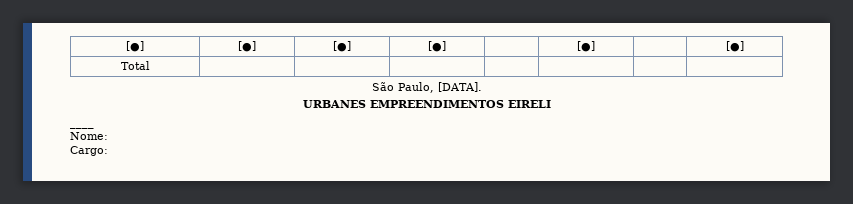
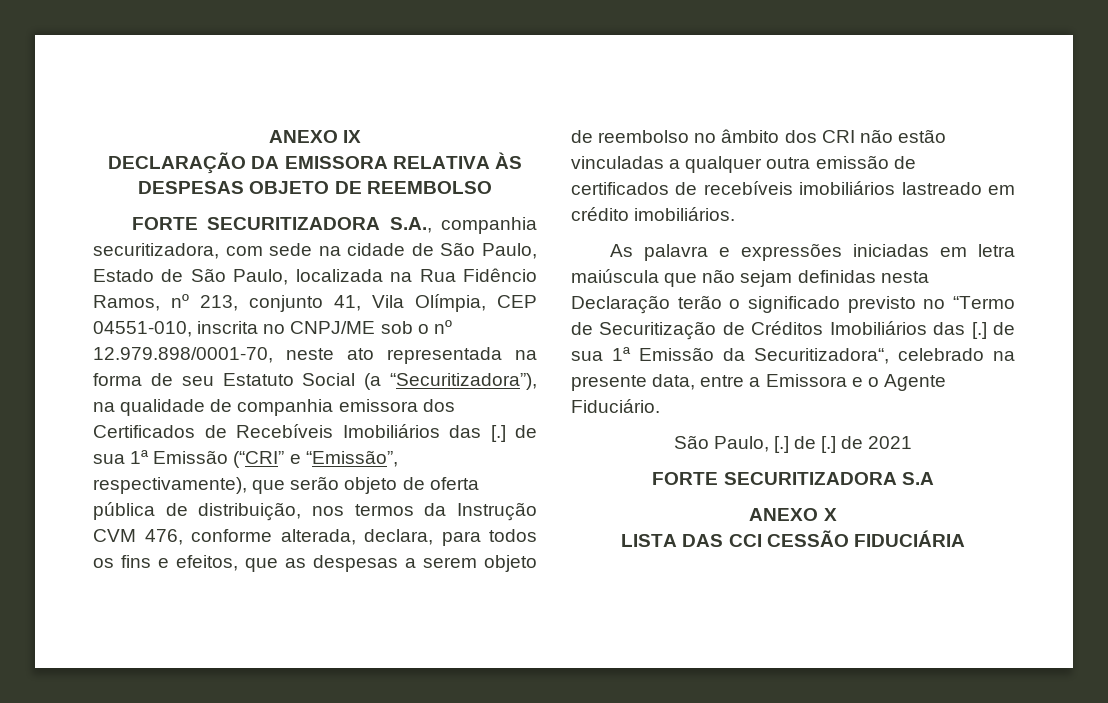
- [●] | [●] | [●] | [●] | | [●] | | [●]
- Total | | | | | | |
- São Paulo, [DATA].
- URBANES EMPREENDIMENTOS EIRELI
- ____
- Nome:
- Cargo:
+ ANEXO IX
+ DECLARAÇÃO DA EMISSORA RELATIVA ÀS DESPESAS OBJETO DE REEMBOLSO
+ FORTE SECURITIZADORA S.A., companhia securitizadora, com sede na cidade de São Paulo, Estado de São Paulo, localizada na Rua Fidêncio Ramos, nº 213, conjunto 41, Vila Olímpia, CEP 04551-010, inscrita no CNPJ/ME sob o nº 12.979.898/0001-70, neste ato representada na forma de seu Estatuto Social (a “Securitizadora”), na qualidade de companhia emissora dos Certificados de Recebíveis Imobiliários das [.] de sua 1ª Emissão (“CRI” e “Emissão”, respectivamente), que serão objeto de oferta pública de distribuição, nos termos da Instrução CVM 476, conforme alterada, declara, para todos os fins e efeitos, que as despesas a serem objeto de reembolso no âmbito dos CRI não estão vinculadas a qualquer outra emissão de certificados de recebíveis imobiliários lastreado em crédito imobiliários.
+ As palavra e expressões iniciadas em letra maiúscula que não sejam definidas nesta Declaração terão o significado previsto no “Termo de Securitização de Créditos Imobiliários das [.] de sua 1ª Emissão da Securitizadora“, celebrado na presente data, entre a Emissora e o Agente Fiduciário.
+ São Paulo, [.] de [.] de 2021
+ FORTE SECURITIZADORA S.A
+ ANEXO X
+ LISTA DAS CCI CESSÃO FIDUCIÁRIA

